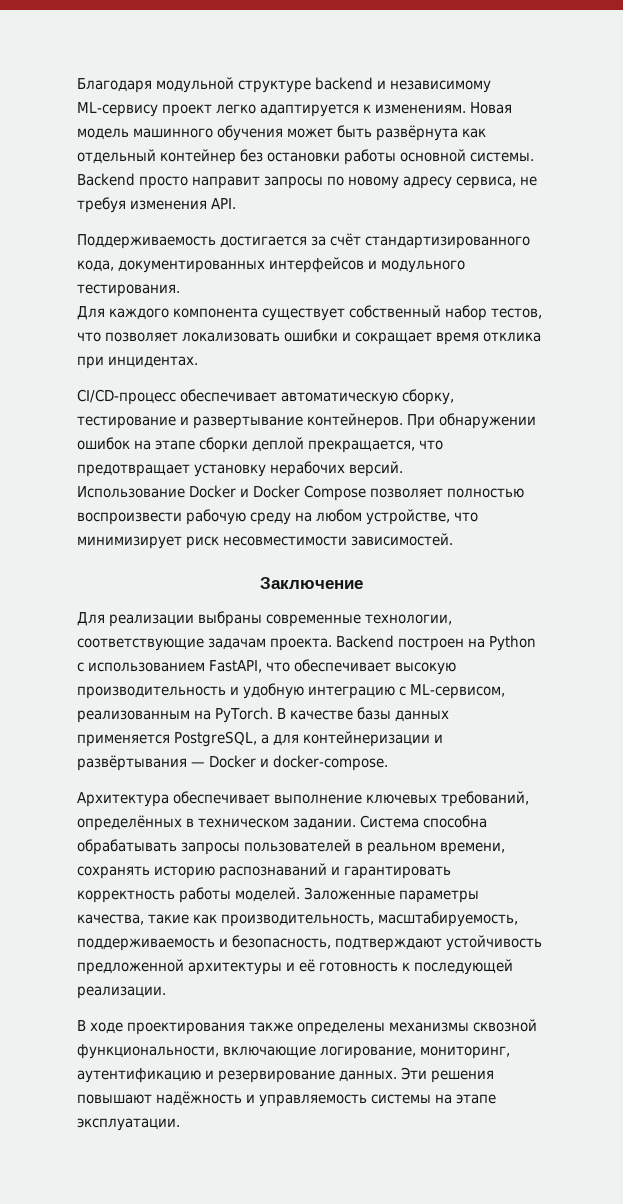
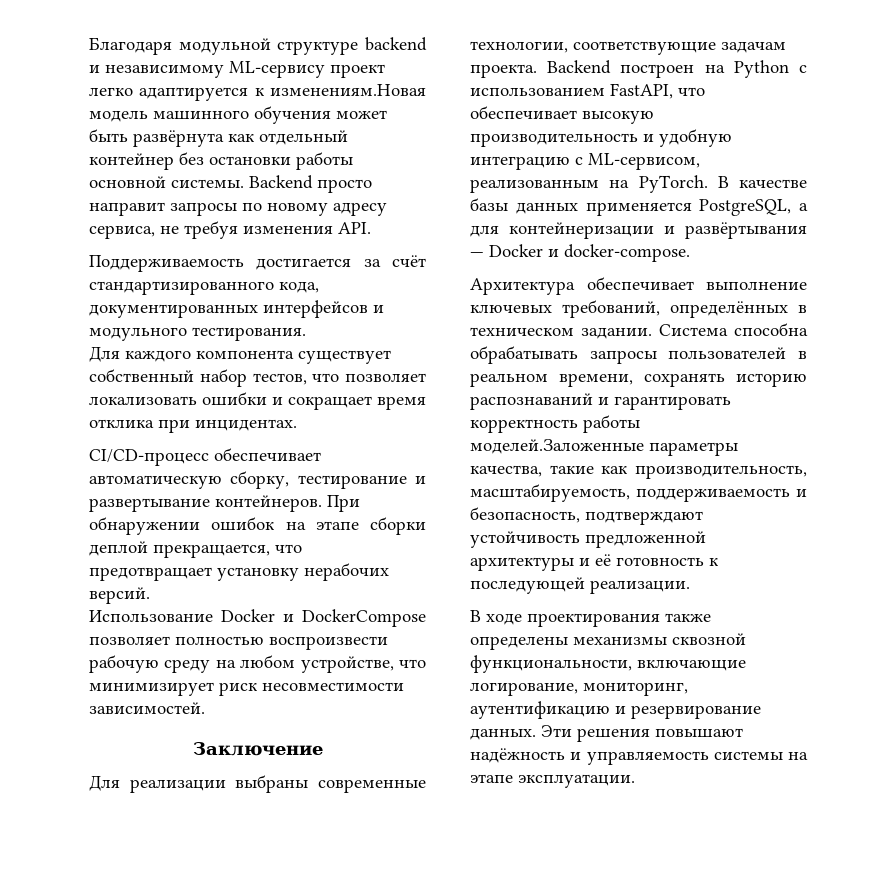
- Благодаря модульной структуре backend и независимому ML-сервису проект легко адаптируется к изменениям. Новая модель машинного обучения может быть развёрнута как отдельный контейнер без остановки работы основной системы.
+ Благодаря модульной структуре backend и независимому ML-сервису проект легко адаптируется к изменениям.Новая модель машинного обучения может быть развёрнута как отдельный контейнер без остановки работы основной системы.
- Использование Docker и Docker Compose позволяет полностью воспроизвести рабочую среду на любом устройстве, что минимизирует риск несовместимости зависимостей.
+ Использование Docker и DockerCompose позволяет полностью воспроизвести рабочую среду на любом устройстве, что минимизирует риск несовместимости зависимостей.
- Система способна обрабатывать запросы пользователей в реальном времени, сохранять историю распознаваний и гарантировать корректность работы моделей. Заложенные параметры качества, такие как производительность, масштабируемость, поддерживаемость и безопасность, подтверждают устойчивость предложенной архитектуры и её готовность к последующей реализации.
+ Система способна обрабатывать запросы пользователей в реальном времени, сохранять историю распознаваний и гарантировать корректность работы моделей.Заложенные параметры качества, такие как производительность, масштабируемость, поддерживаемость и безопасность, подтверждают устойчивость предложенной архитектуры и её готовность к последующей реализации.

